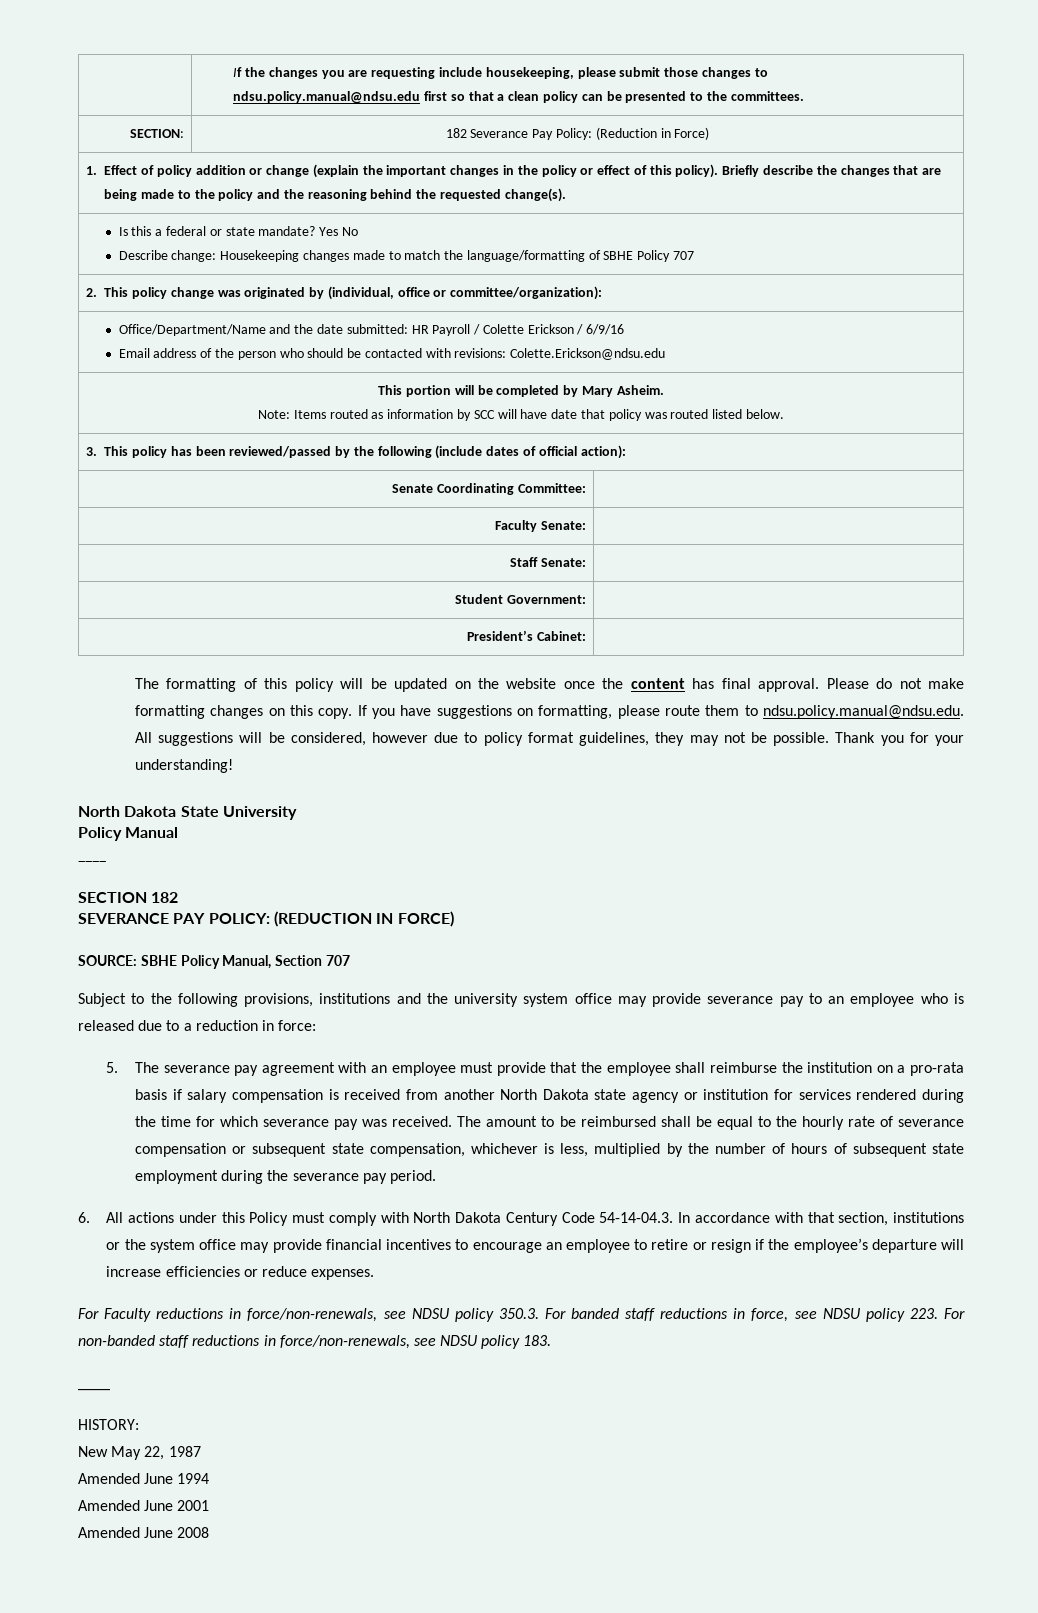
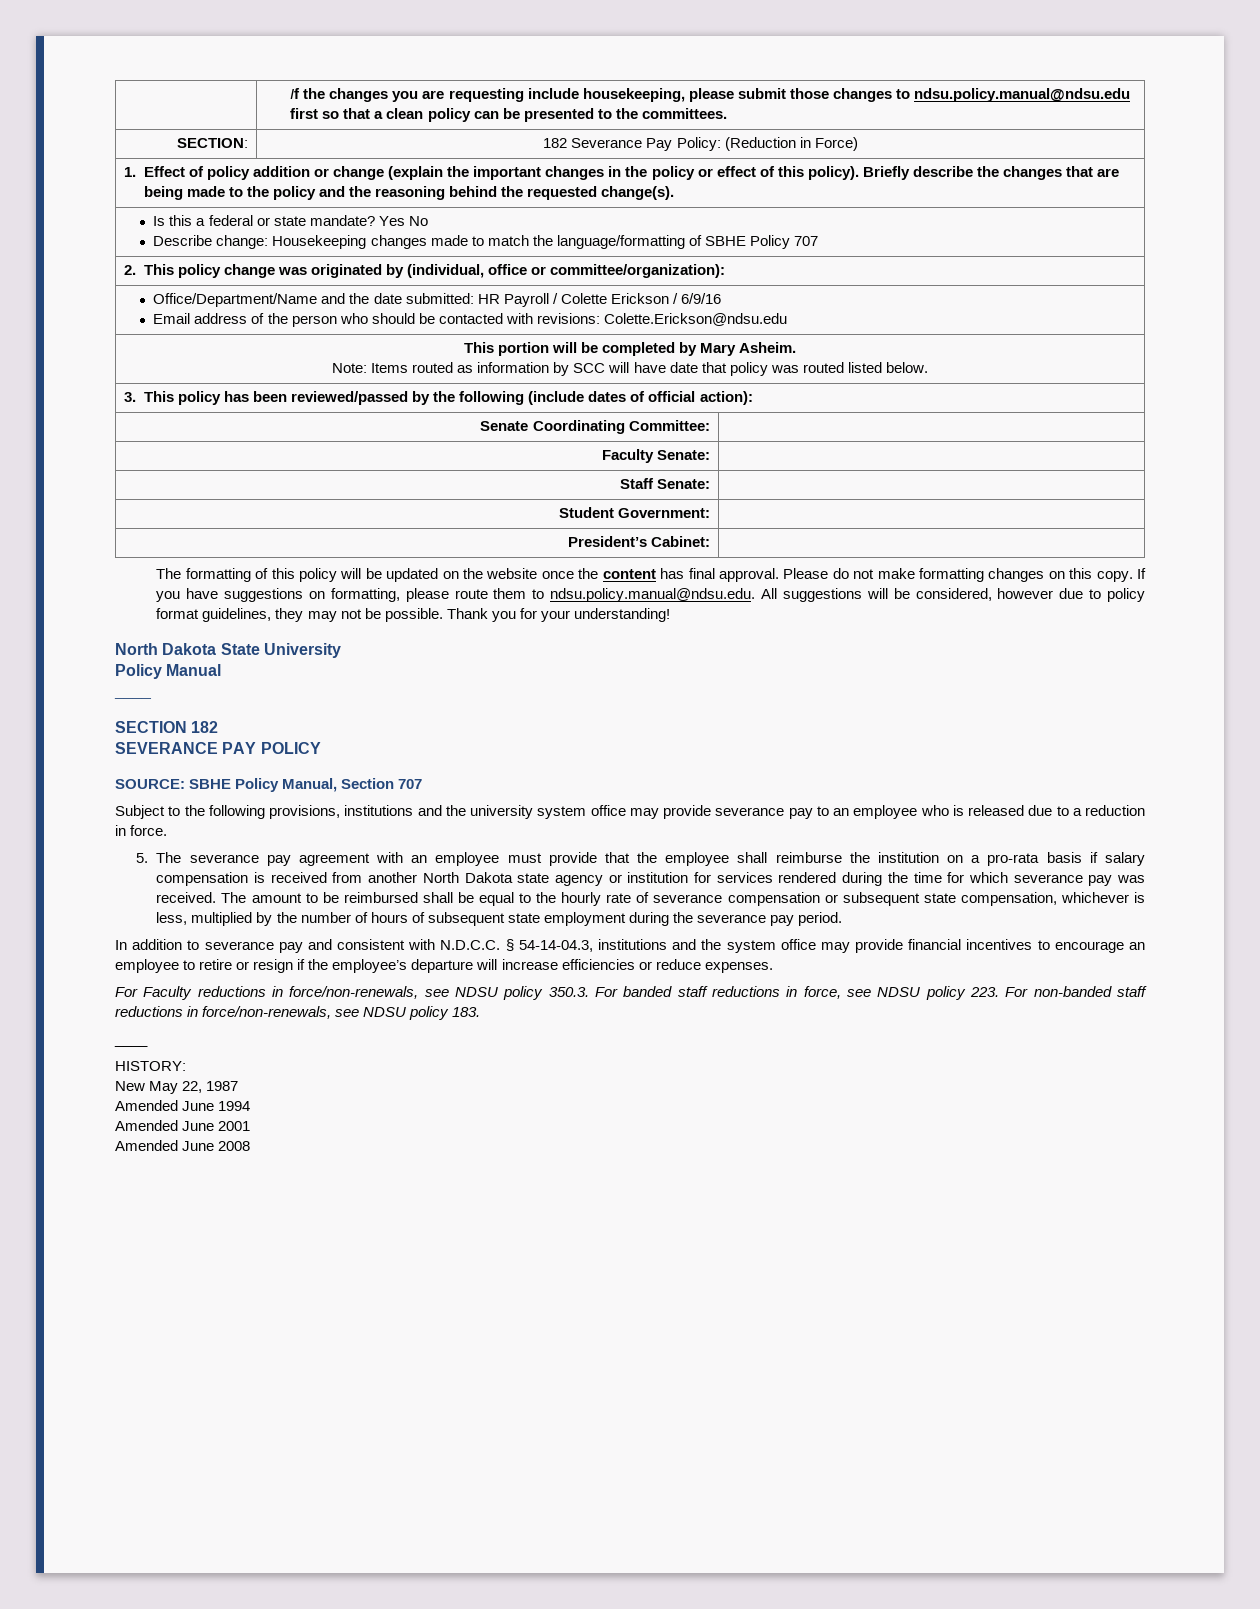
- SEVERANCE PAY POLICY: (REDUCTION IN FORCE)
+ SEVERANCE PAY POLICY
- Subject to the following provisions, institutions and the university system office may provide severance pay to an employee who is released due to a reduction in force:
+ Subject to the following provisions, institutions and the university system office may provide severance pay to an employee who is released due to a reduction in force.
- 6. All actions under this Policy must comply with North Dakota Century Code 54-14-04.3. In accordance with that section, institutions or the system office may provide financial incentives to encourage an employee to retire or resign if the employee’s departure will increase efficiencies or reduce expenses.
+ In addition to severance pay and consistent with N.D.C.C. § 54-14-04.3, institutions and the system office may provide financial incentives to encourage an employee to retire or resign if the employee’s departure will increase efficiencies or reduce expenses.

